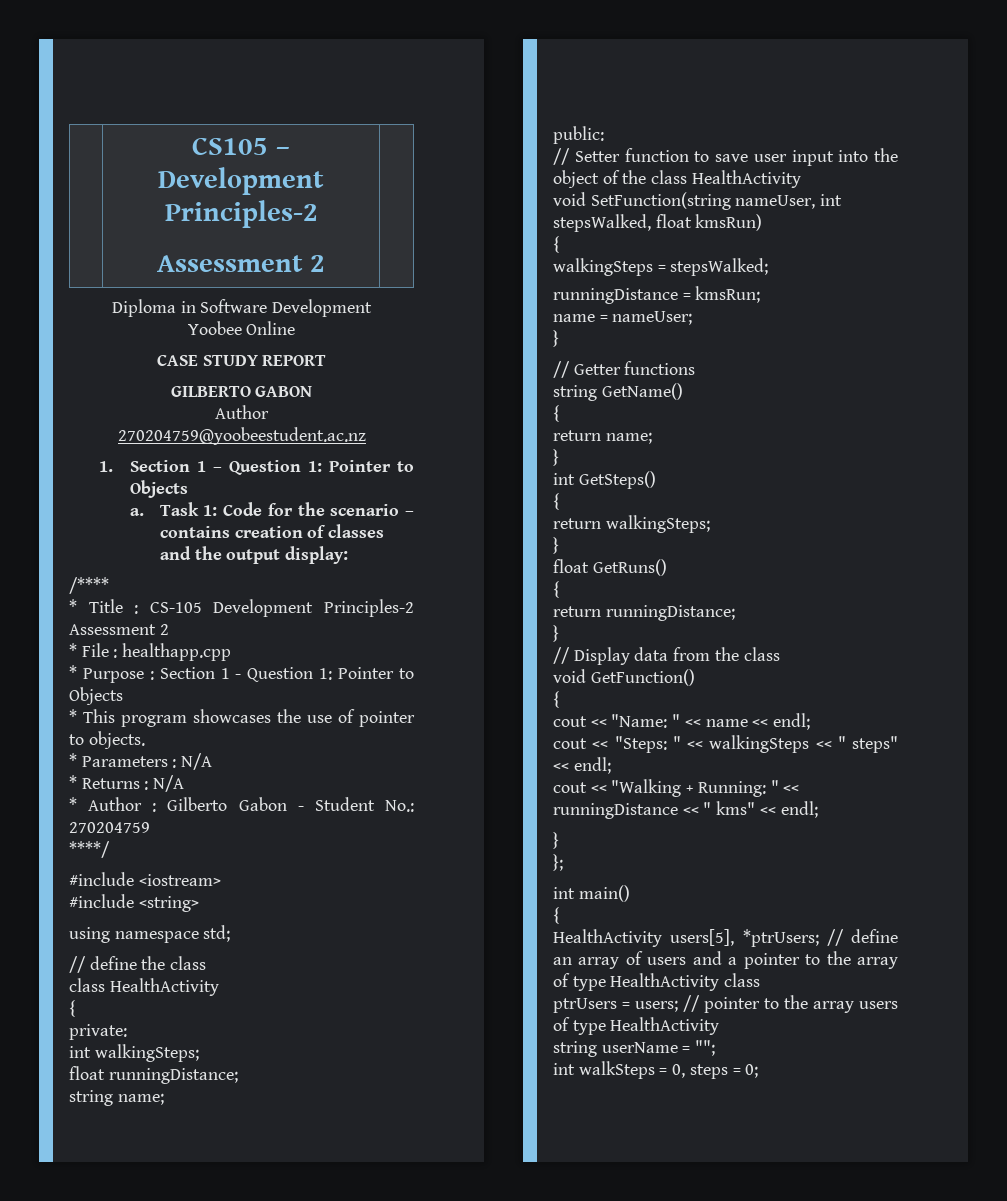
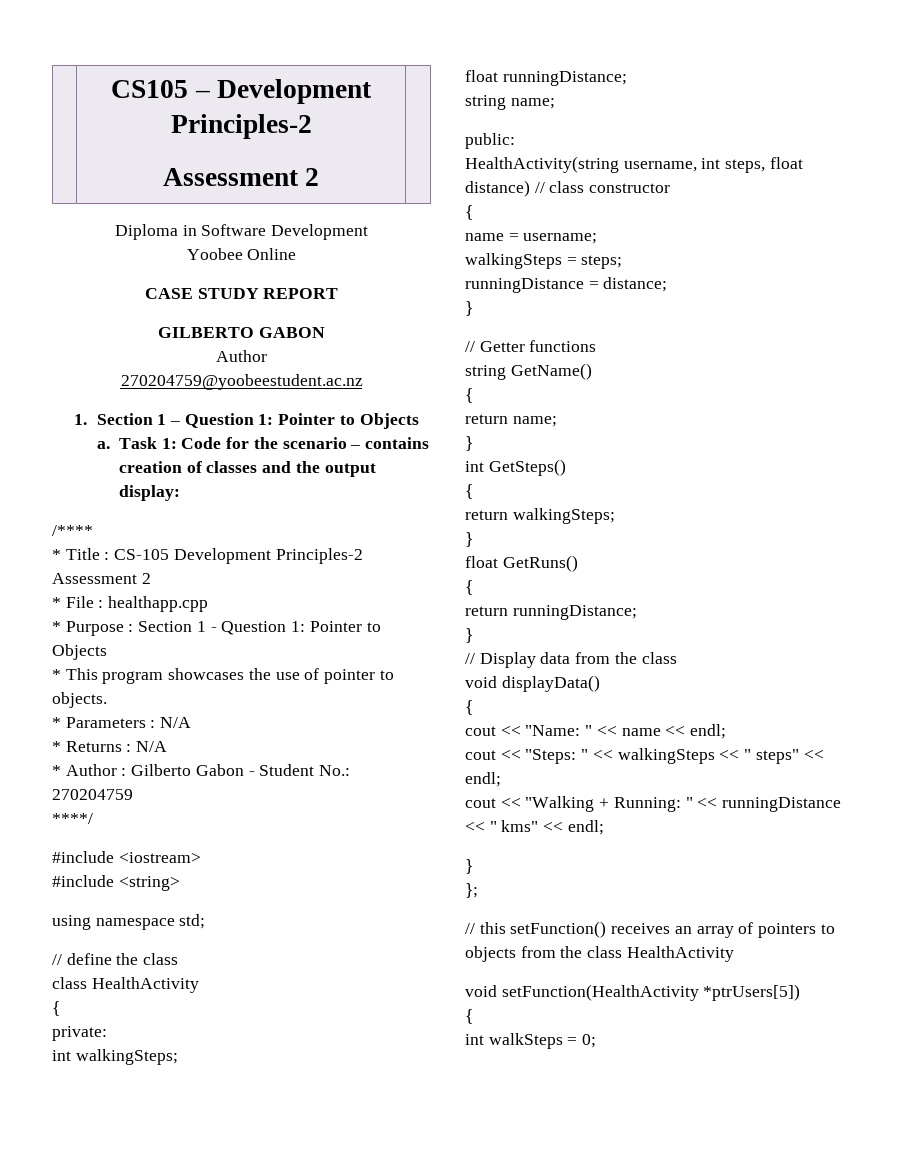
- // Setter function to save user input into the object of the class HealthActivity
- void SetFunction(string nameUser, int stepsWalked, float kmsRun)
+ HealthActivity(string username, int steps, float distance) // class constructor
  {
+ name = username;
- walkingSteps = stepsWalked;
+ walkingSteps = steps;
- runningDistance = kmsRun;
- name = nameUser;
+ runningDistance = distance;
- void GetFunction()
+ void displayData()
- int main()
+ // this setFunction() receives an array of pointers to objects from the class HealthActivity
+ void setFunction(HealthActivity *ptrUsers[5])
  {
- HealthActivity users[5], *ptrUsers; // define an array of users and a pointer to the array of type HealthActivity class
- ptrUsers = users; // pointer to the array users of type HealthActivity
- string userName = "";
- int walkSteps = 0, steps = 0;
+ int walkSteps = 0;

